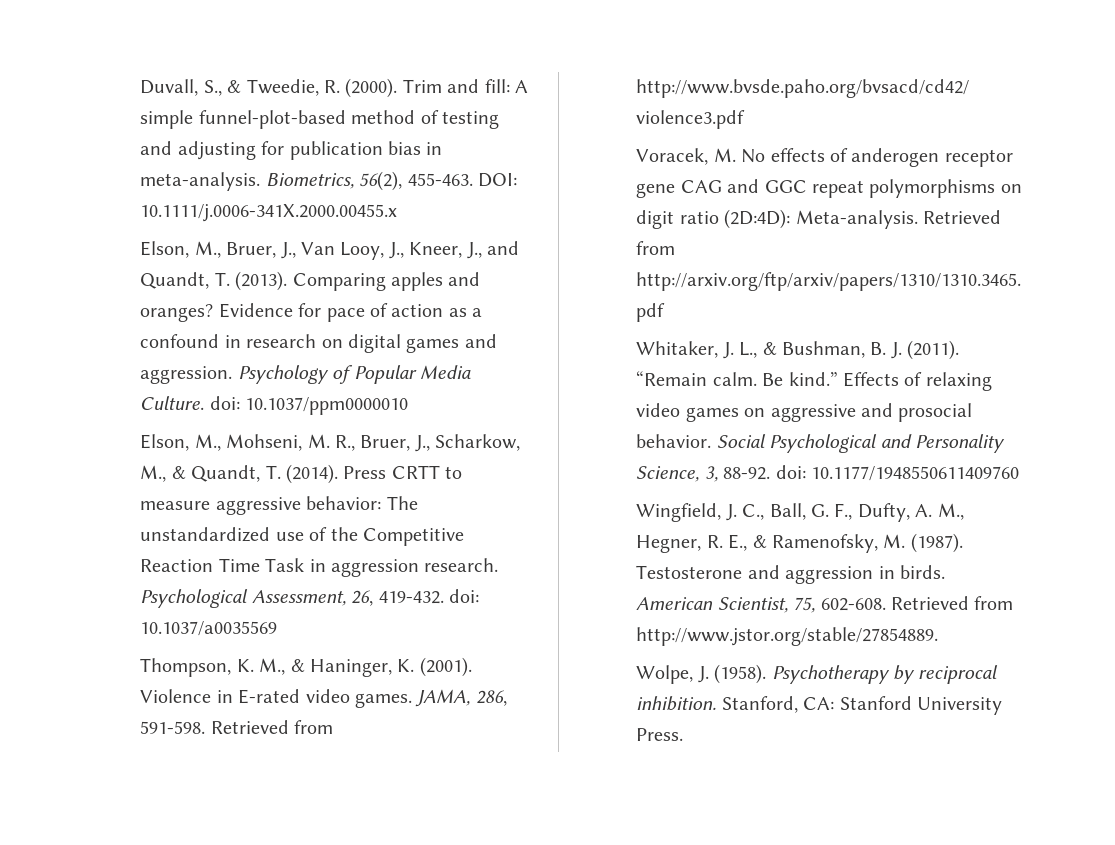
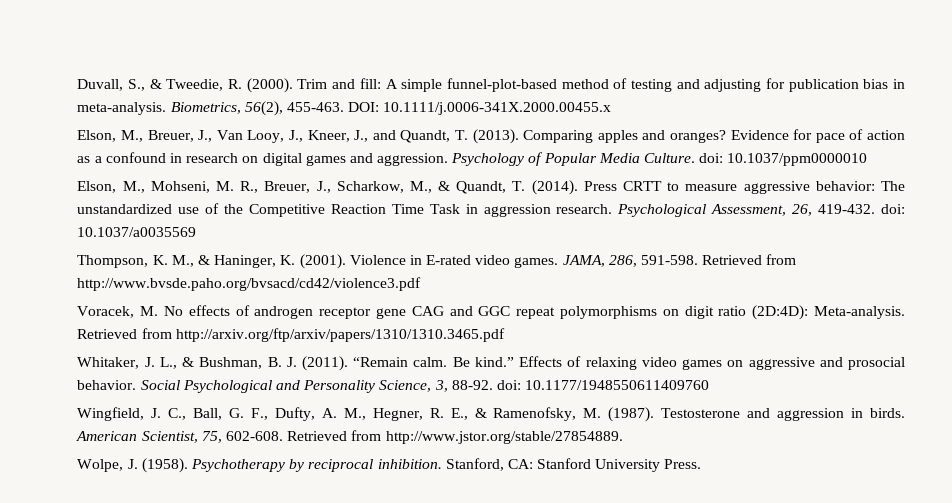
- Elson, M., Bruer, J., Van Looy, J., Kneer, J., and Quandt, T. (2013).
+ Elson, M., Breuer, J., Van Looy, J., Kneer, J., and Quandt, T. (2013).
- Elson, M., Mohseni, M. R., Bruer, J., Scharkow, M., & Quandt, T. (2014).
+ Elson, M., Mohseni, M. R., Breuer, J., Scharkow, M., & Quandt, T. (2014).
- Voracek, M. No effects of anderogen receptor gene CAG and GGC repeat polymorphisms on digit ratio (2D:4D): Meta-analysis.
+ Voracek, M. No effects of androgen receptor gene CAG and GGC repeat polymorphisms on digit ratio (2D:4D): Meta-analysis.

